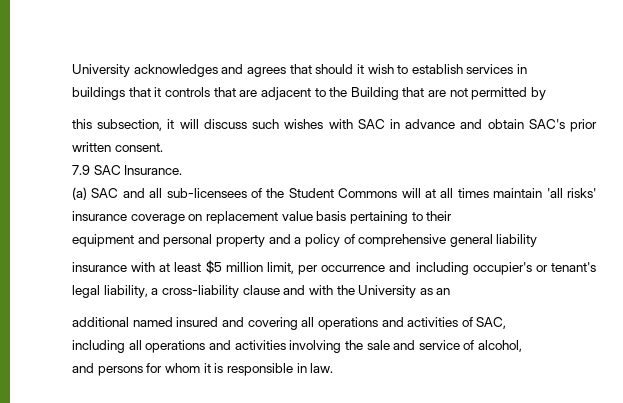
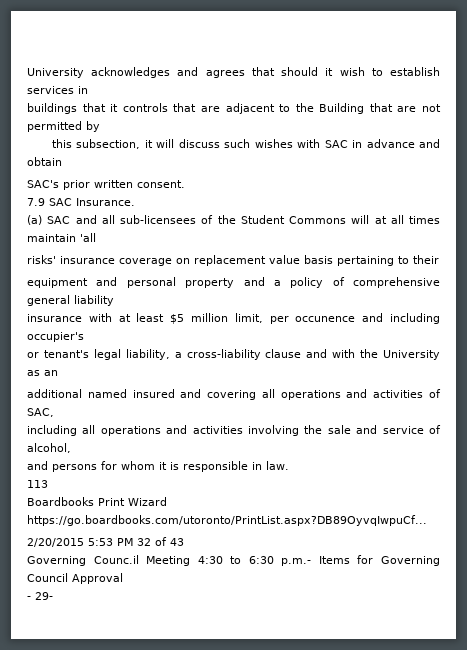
- this subsection, it will discuss such wishes with SAC in advance and obtain SAC's prior written consent.
+ this subsection, it will discuss such wishes with SAC in advance and obtain
+ SAC's prior written consent.
- (a) SAC and all sub-licensees of the Student Commons will at all times maintain 'all risks' insurance coverage on replacement value basis pertaining to their
+ (a) SAC and all sub-licensees of the Student Commons will at all times maintain 'all
+ risks' insurance coverage on replacement value basis pertaining to their
- insurance with at least $5 million limit, per occurrence and including occupier's or tenant's legal liability, a cross-liability clause and with the University as an
+ insurance with at least $5 million limit, per occunence and including occupier's
+ or tenant's legal liability, a cross-liability clause and with the University as an
+ 113
+ Boardbooks Print Wizard https://go.boardbooks.com/utoronto/PrintList.aspx?DB89OyvqIwpuCf...
+ 2/20/2015 5:53 PM 32 of 43
+ Governing Counc.il Meeting 4:30 to 6:30 p.m.- Items for Governing Council Approval
+ - 29-

